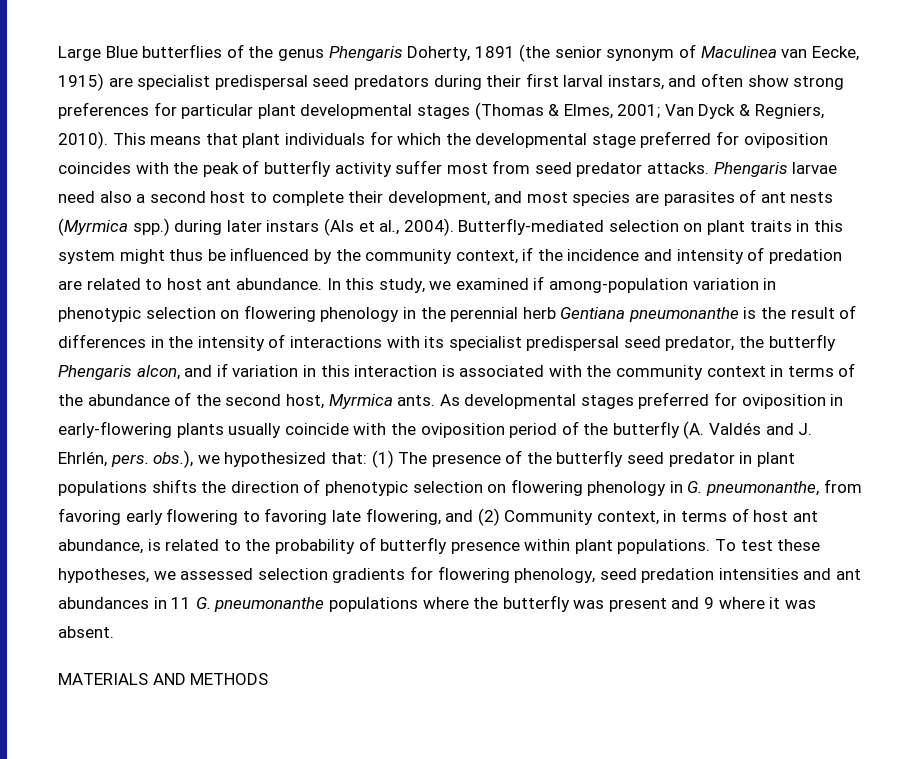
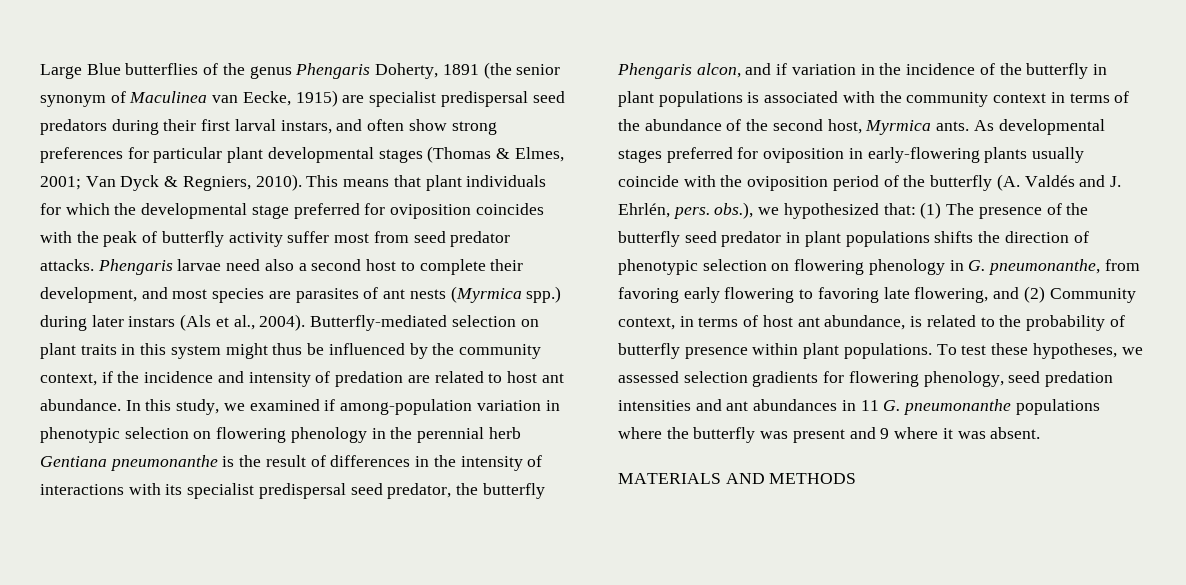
- In this study, we examined if among-population variation in phenotypic selection on flowering phenology in the perennial herb Gentiana pneumonanthe is the result of differences in the intensity of interactions with its specialist predispersal seed predator, the butterfly Phengaris alcon, and if variation in this interaction is associated with the community context in terms of the abundance of the second host, Myrmica ants.
+ In this study, we examined if among-population variation in phenotypic selection on flowering phenology in the perennial herb Gentiana pneumonanthe is the result of differences in the intensity of interactions with its specialist predispersal seed predator, the butterfly Phengaris alcon, and if variation in the incidence of the butterfly in plant populations is associated with the community context in terms of the abundance of the second host, Myrmica ants.

